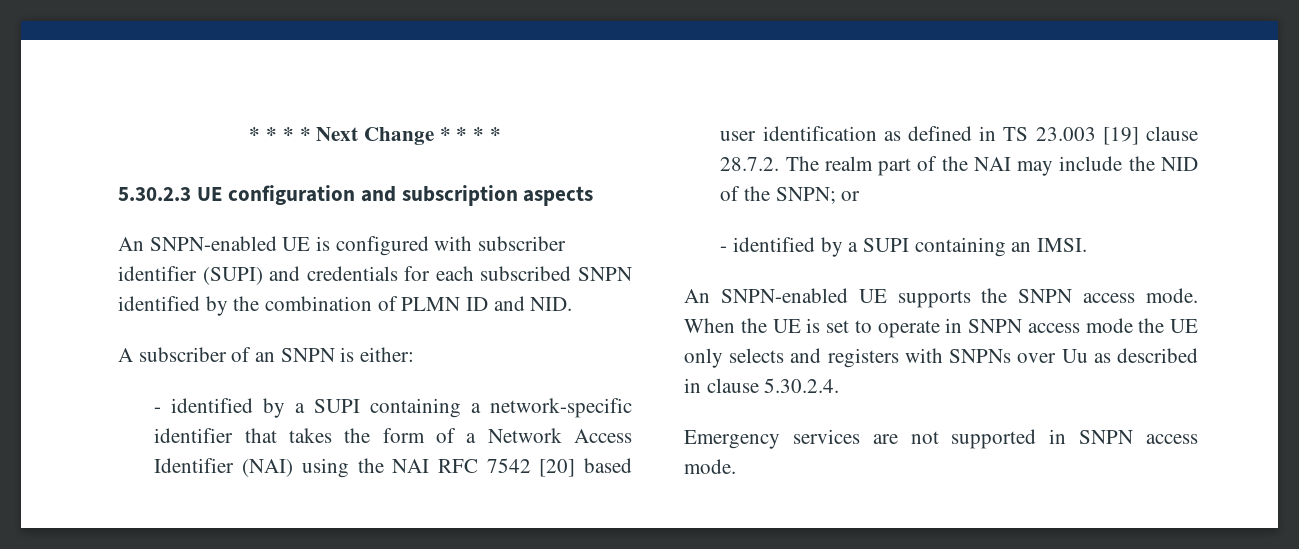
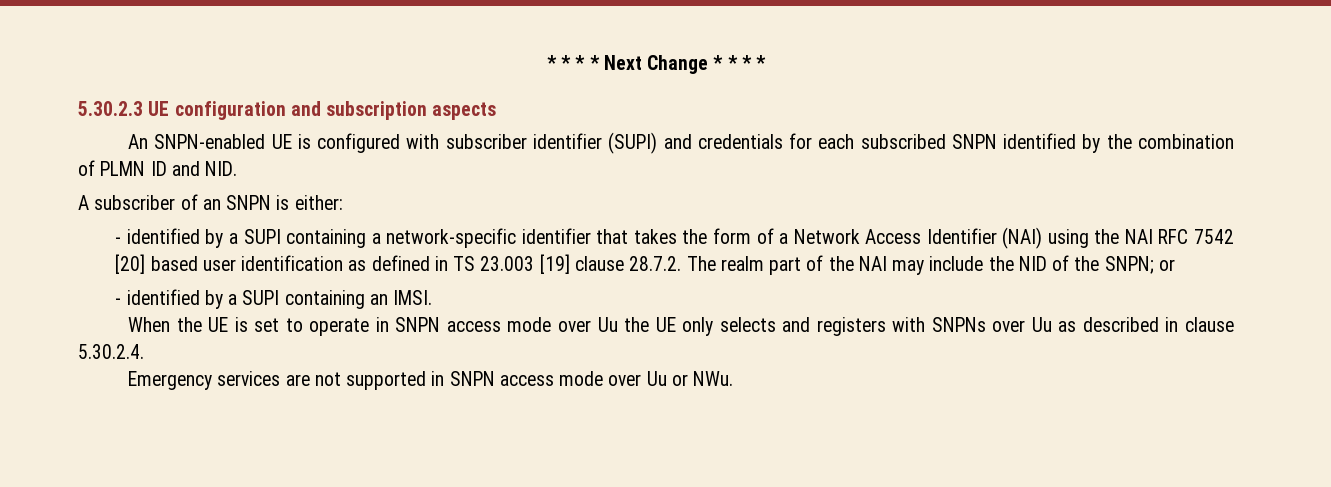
- An SNPN-enabled UE supports the SNPN access mode. When the UE is set to operate in SNPN access mode the UE only selects and registers with SNPNs over Uu as described in clause 5.30.2.4.
+ When the UE is set to operate in SNPN access mode over Uu the UE only selects and registers with SNPNs over Uu as described in clause 5.30.2.4.
- Emergency services are not supported in SNPN access mode.
+ Emergency services are not supported in SNPN access mode over Uu or NWu.

